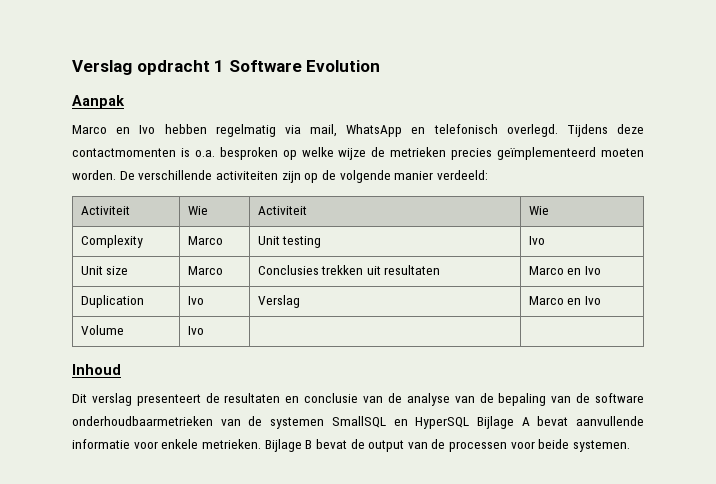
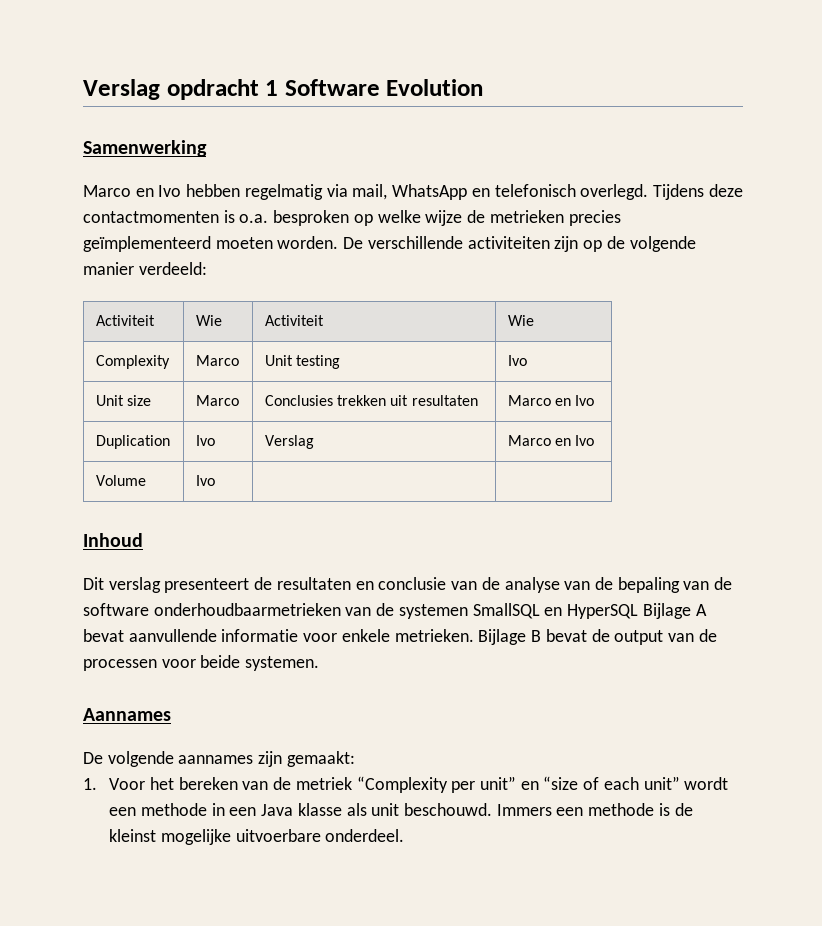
- Aanpak
+ Samenwerking
+ Aannames
+ De volgende aannames zijn gemaakt:
+ 1. Voor het bereken van de metriek “Complexity per unit” en “size of each unit” wordt een methode in een Java klasse als unit beschouwd. Immers een methode is de kleinst mogelijke uitvoerbare onderdeel.

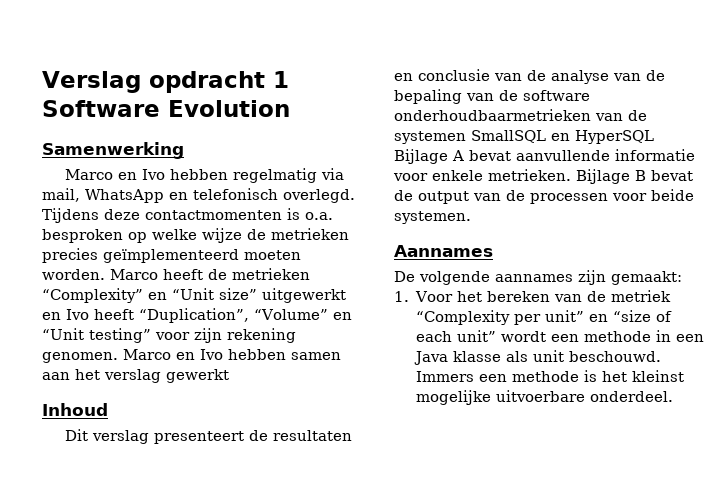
- De verschillende activiteiten zijn op de volgende manier verdeeld:
- Activiteit | Wie | Activiteit | Wie
- Complexity | Marco | Unit testing | Ivo
- Unit size | Marco | Conclusies trekken uit resultaten | Marco en Ivo
- Duplication | Ivo | Verslag | Marco en Ivo
- Volume | Ivo | |
+ Marco heeft de metrieken “Complexity” en “Unit size” uitgewerkt en Ivo heeft “Duplication”, “Volume” en “Unit testing” voor zijn rekening genomen. Marco en Ivo hebben samen aan het verslag gewerkt
- Immers een methode is de kleinst mogelijke uitvoerbare onderdeel.
+ Immers een methode is het kleinst mogelijke uitvoerbare onderdeel.

